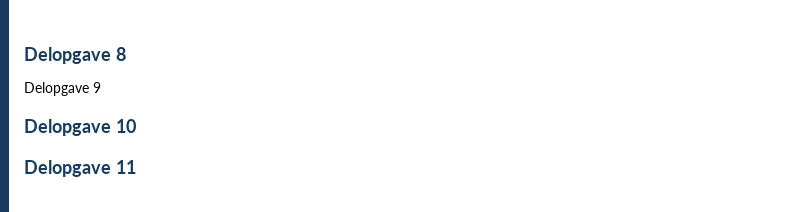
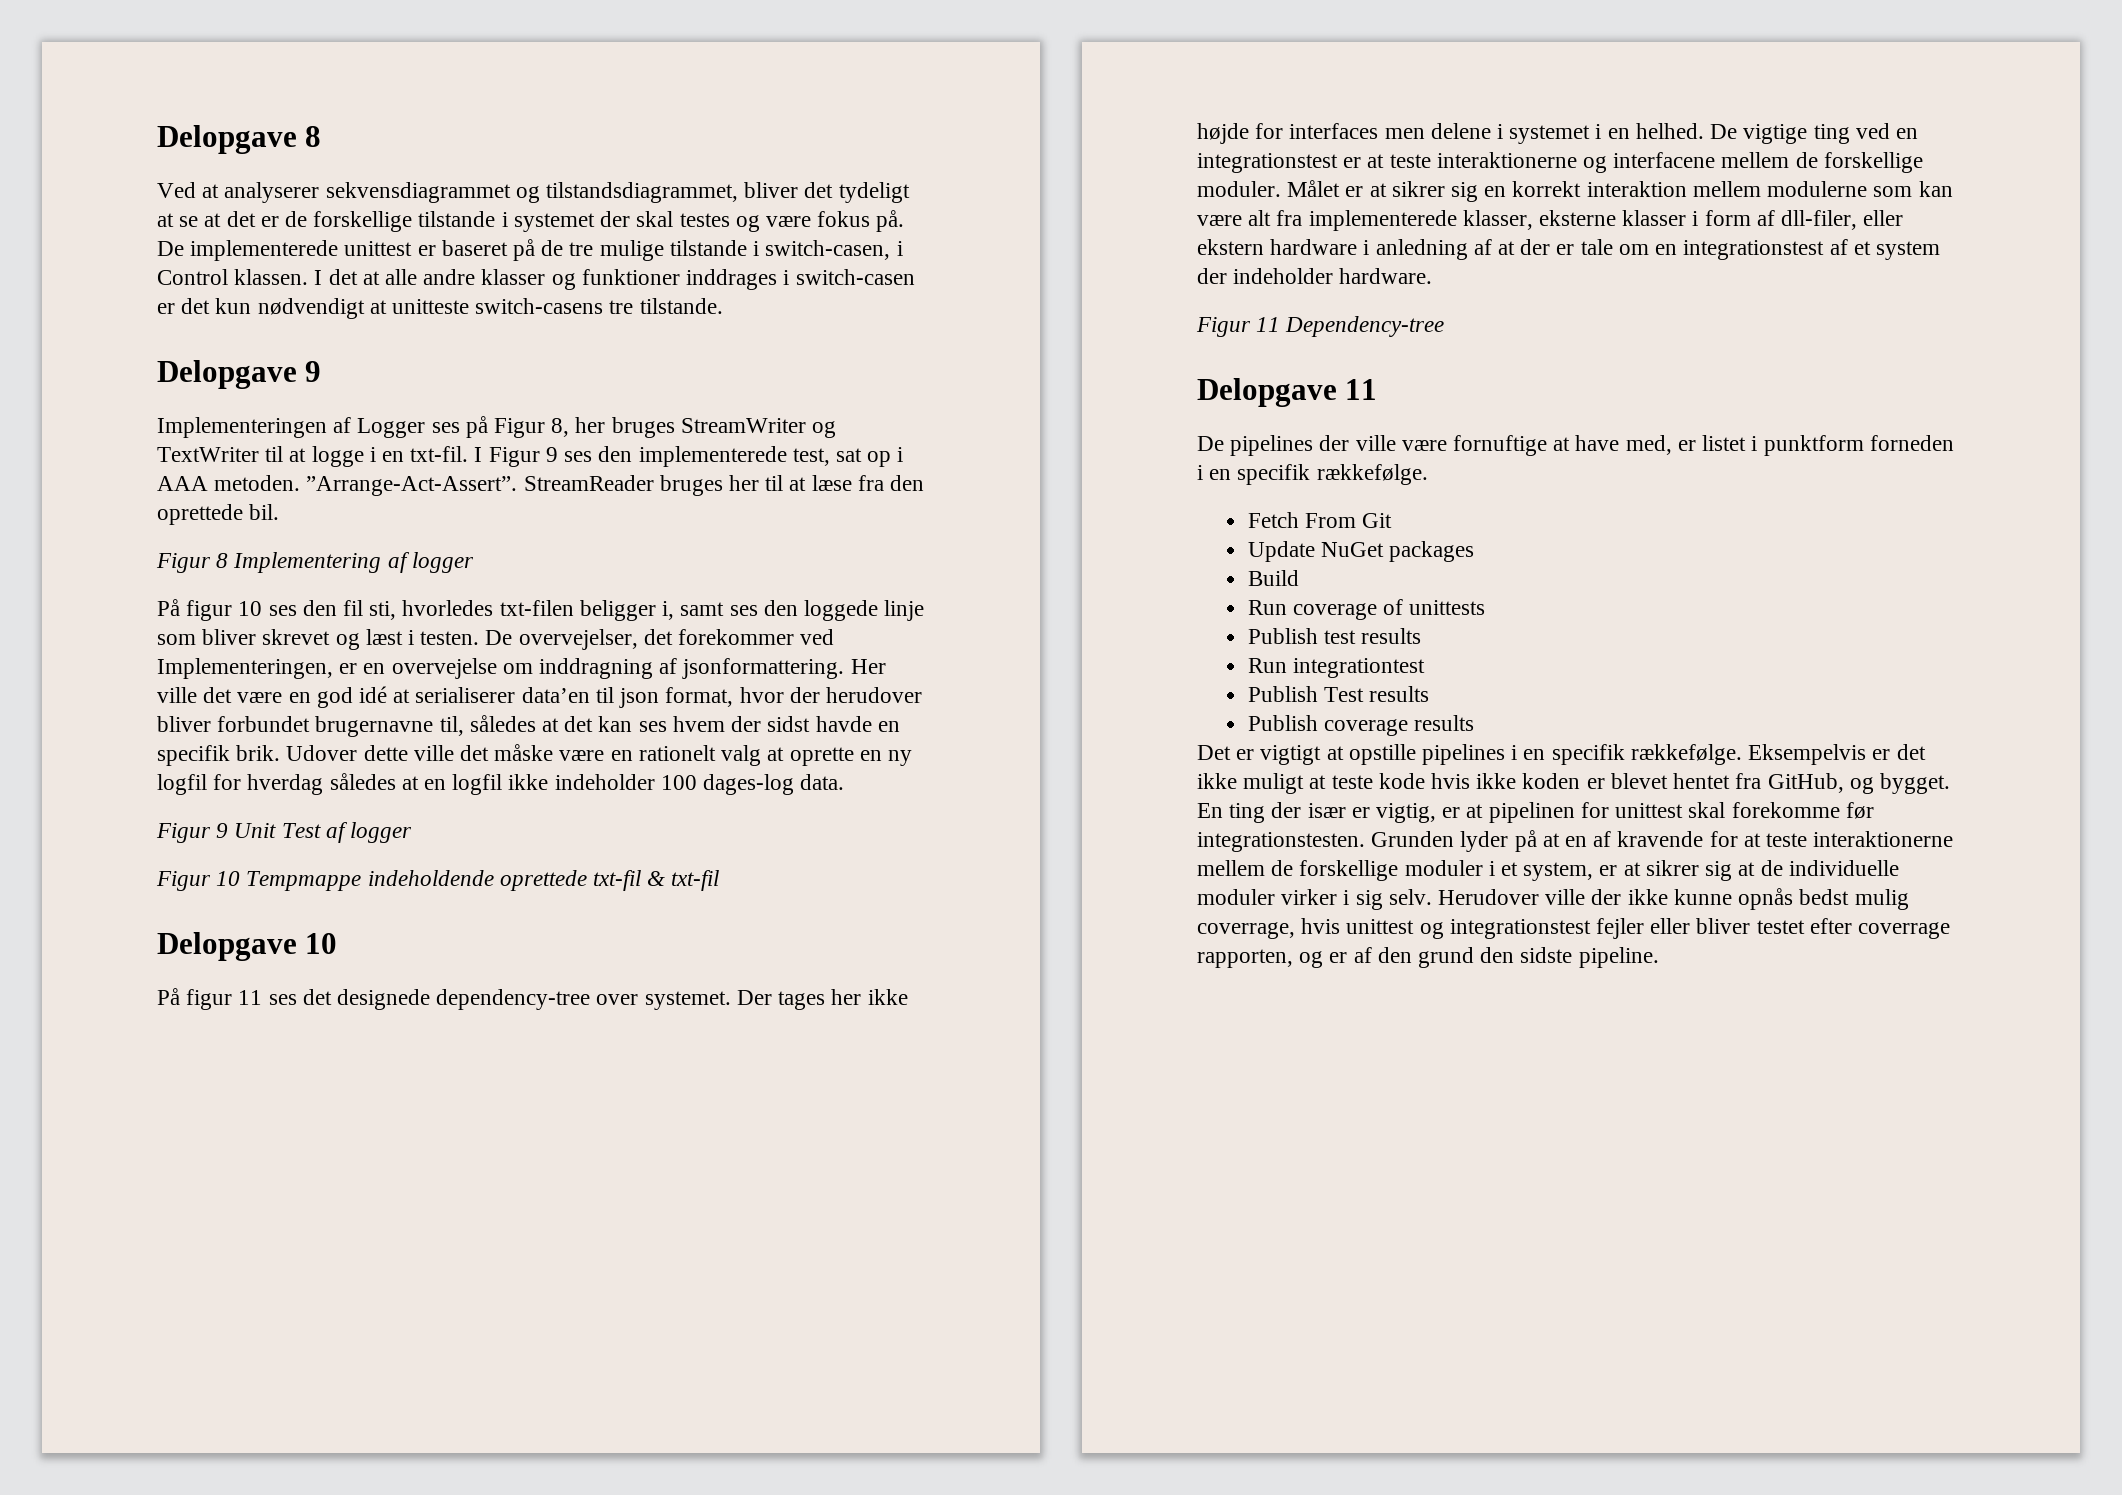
+ Ved at analyserer sekvensdiagrammet og tilstandsdiagrammet, bliver det tydeligt at se at det er de forskellige tilstande i systemet der skal testes og være fokus på. De implementerede unittest er baseret på de tre mulige tilstande i switch-casen, i Control klassen. I det at alle andre klasser og funktioner inddrages i switch-casen er det kun nødvendigt at unitteste switch-casens tre tilstande.
  Delopgave 9
+ Implementeringen af Logger ses på Figur 8, her bruges StreamWriter og TextWriter til at logge i en txt-fil. I Figur 9 ses den implementerede test, sat op i AAA metoden. ”Arrange-Act-Assert”. StreamReader bruges her til at læse fra den oprettede bil.
+ Figur 8 Implementering af logger
+ På figur 10 ses den fil sti, hvorledes txt-filen beligger i, samt ses den loggede linje som bliver skrevet og læst i testen. De overvejelser, det forekommer ved Implementeringen, er en overvejelse om inddragning af jsonformattering. Her ville det være en god idé at serialiserer data’en til json format, hvor der herudover bliver forbundet brugernavne til, således at det kan ses hvem der sidst havde en specifik brik. Udover dette ville det måske være en rationelt valg at oprette en ny logfil for hverdag således at en logfil ikke indeholder 100 dages-log data.
+ Figur 9 Unit Test af logger
+ Figur 10 Tempmappe indeholdende oprettede txt-fil & txt-fil
  Delopgave 10
+ På figur 11 ses det designede dependency-tree over systemet. Der tages her ikke højde for interfaces men delene i systemet i en helhed. De vigtige ting ved en integrationstest er at teste interaktionerne og interfacene mellem de forskellige moduler. Målet er at sikrer sig en korrekt interaktion mellem modulerne som kan være alt fra implementerede klasser, eksterne klasser i form af dll-filer, eller ekstern hardware i anledning af at der er tale om en integrationstest af et system der indeholder hardware.
+ Figur 11 Dependency-tree
  Delopgave 11
+ De pipelines der ville være fornuftige at have med, er listet i punktform forneden i en specifik rækkefølge.
+ Fetch From Git
+ Update NuGet packages
+ Build
+ Run coverage of unittests
+ Publish test results
+ Run integrationtest
+ Publish Test results
+ Publish coverage results
+ Det er vigtigt at opstille pipelines i en specifik rækkefølge. Eksempelvis er det ikke muligt at teste kode hvis ikke koden er blevet hentet fra GitHub, og bygget. En ting der især er vigtig, er at pipelinen for unittest skal forekomme før integrationstesten. Grunden lyder på at en af kravende for at teste interaktionerne mellem de forskellige moduler i et system, er at sikrer sig at de individuelle moduler virker i sig selv. Herudover ville der ikke kunne opnås bedst mulig coverrage, hvis unittest og integrationstest fejler eller bliver testet efter coverrage rapporten, og er af den grund den sidste pipeline.

